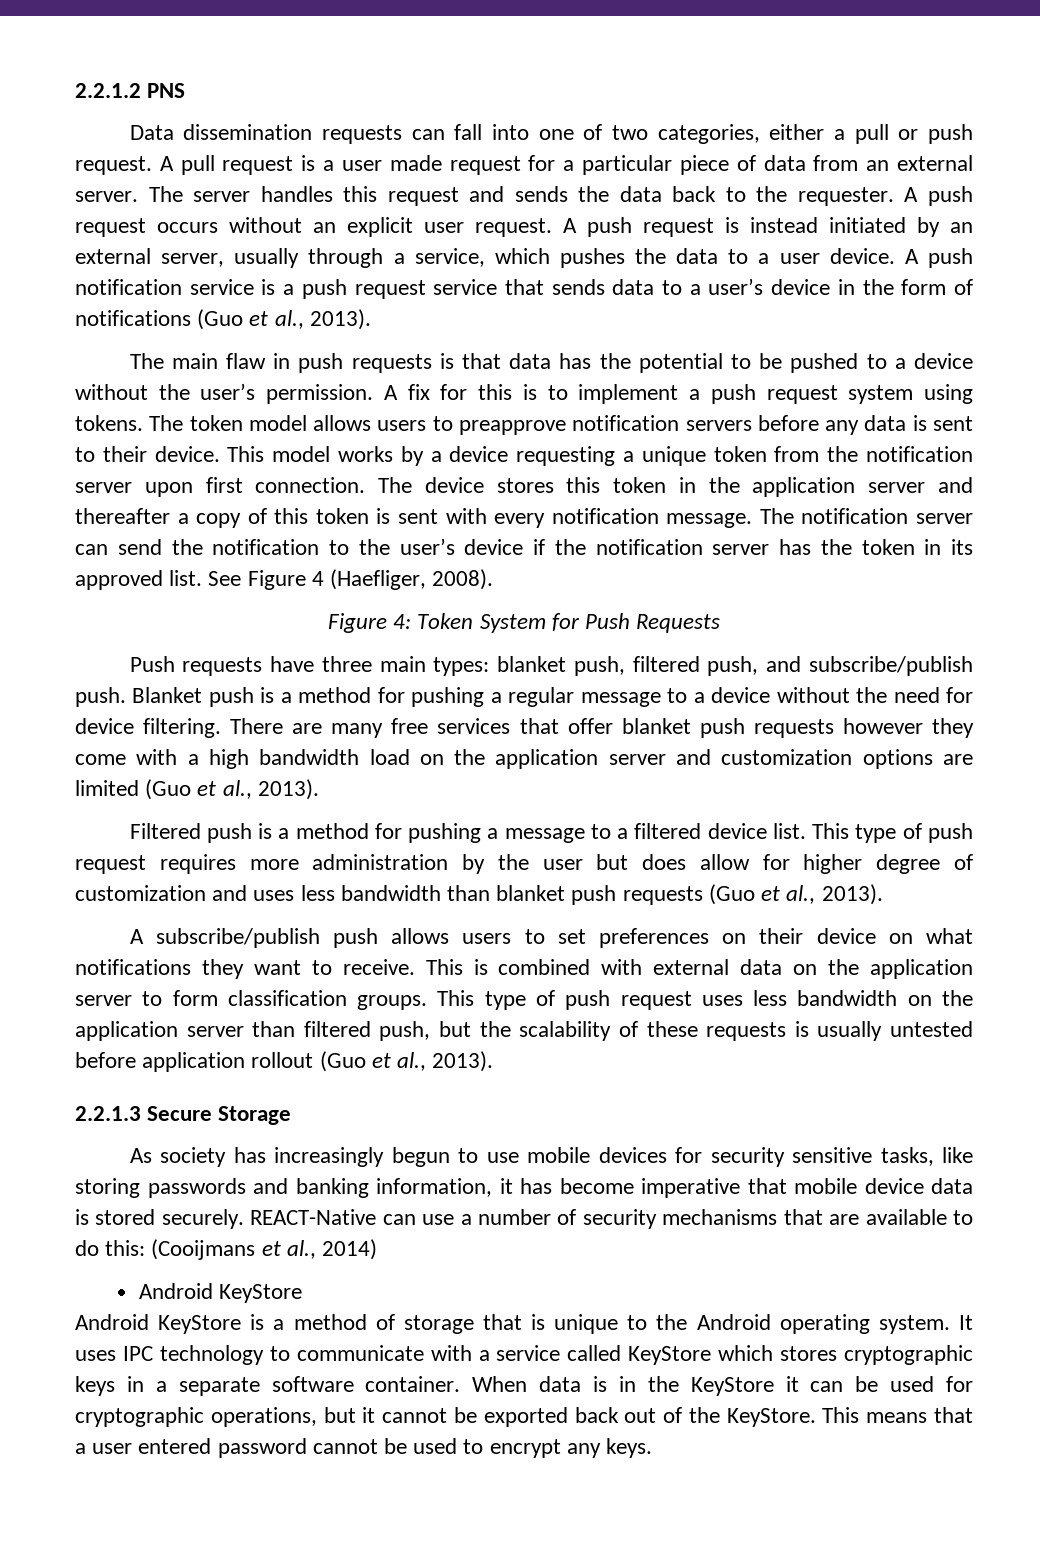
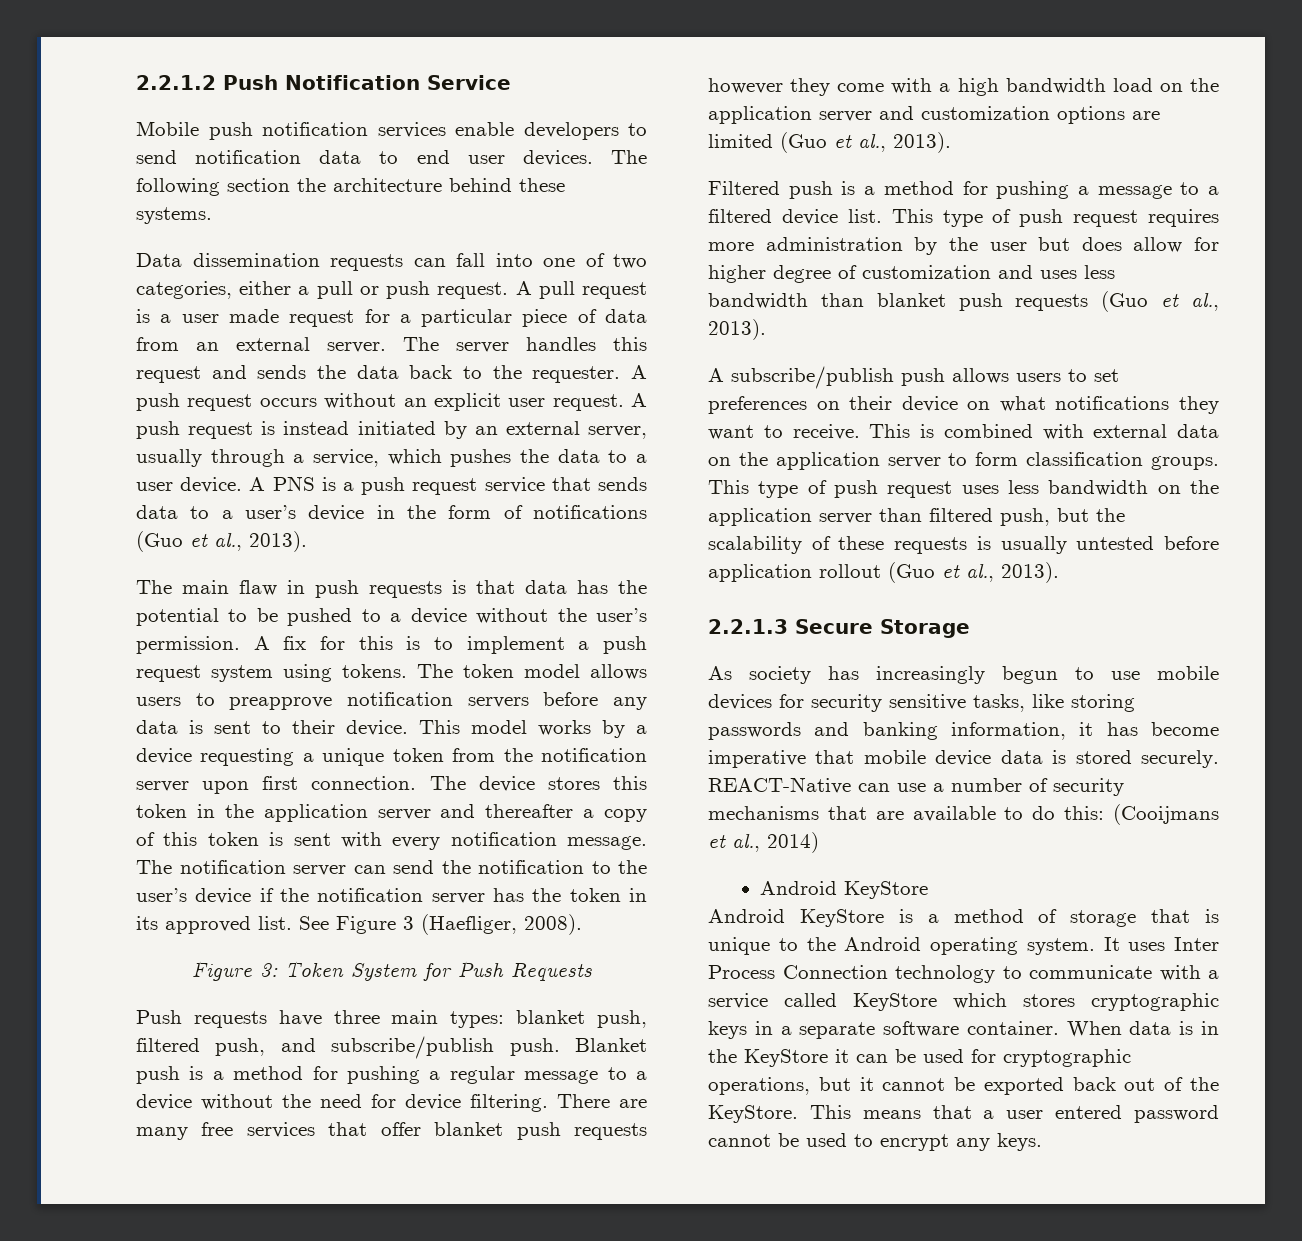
- 2.2.1.2 PNS
+ 2.2.1.2 Push Notification Service
+ Mobile push notification services enable developers to send notification data to end user devices. The following section the architecture behind these systems.
- A push notification service is a push request service that sends data to a user’s device in the form of notifications (Guo et al., 2013).
+ A PNS is a push request service that sends data to a user’s device in the form of notifications (Guo et al., 2013).
- See Figure 4 (Haefliger, 2008).
+ See Figure 3 (Haefliger, 2008).
- Figure 4: Token System for Push Requests
+ Figure 3: Token System for Push Requests
- It uses IPC technology to communicate with a service called KeyStore which stores cryptographic keys in a separate software container.
+ It uses Inter Process Connection technology to communicate with a service called KeyStore which stores cryptographic keys in a separate software container.

